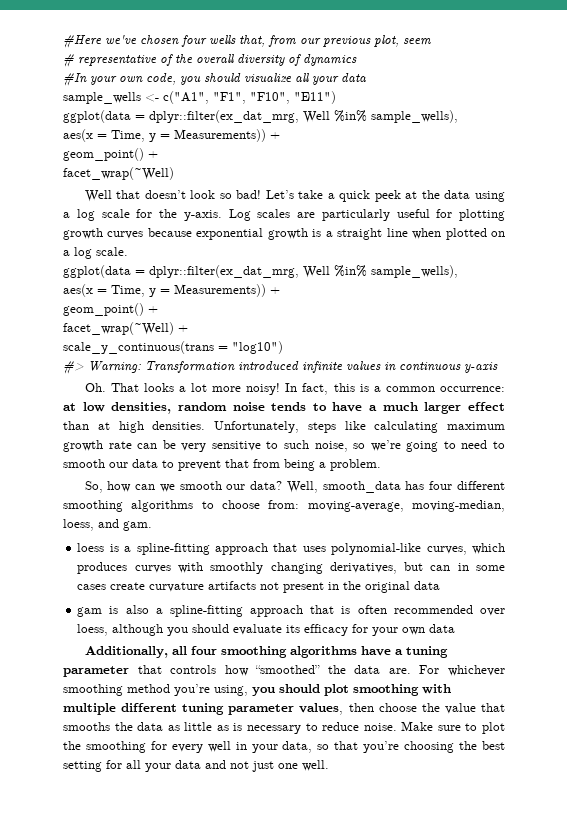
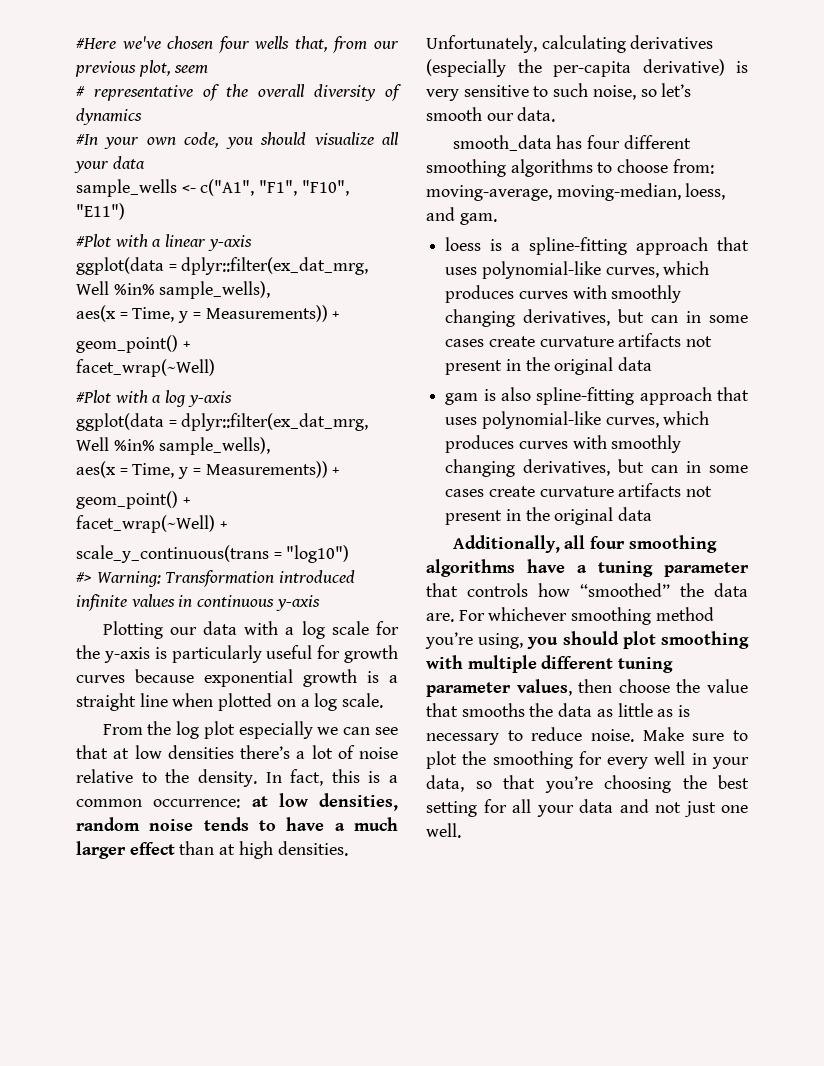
+ #Plot with a linear y-axis
- Well that doesn’t look so bad! Let’s take a quick peek at the data using a log scale for the y-axis. Log scales are particularly useful for plotting growth curves because exponential growth is a straight line when plotted on a log scale.
+ #Plot with a log y-axis
- Oh. That looks a lot more noisy!
+ Plotting our data with a log scale for the y-axis is particularly useful for growth curves because exponential growth is a straight line when plotted on a log scale.
+ From the log plot especially we can see that at low densities there’s a lot of noise relative to the density.
- Unfortunately, steps like calculating maximum growth rate can be very sensitive to such noise, so we’re going to need to smooth our data to prevent that from being a problem.
- So, how can we smooth our data? Well, smooth_data has four different smoothing algorithms to choose from: moving-average, moving-median, loess, and gam.
+ Unfortunately, calculating derivatives (especially the per-capita derivative) is very sensitive to such noise, so let’s smooth our data.
+ smooth_data has four different smoothing algorithms to choose from: moving-average, moving-median, loess, and gam.
- gam is also a spline-fitting approach that is often recommended over loess, although you should evaluate its efficacy for your own data
+ gam is also spline-fitting approach that uses polynomial-like curves, which produces curves with smoothly changing derivatives, but can in some cases create curvature artifacts not present in the original data

